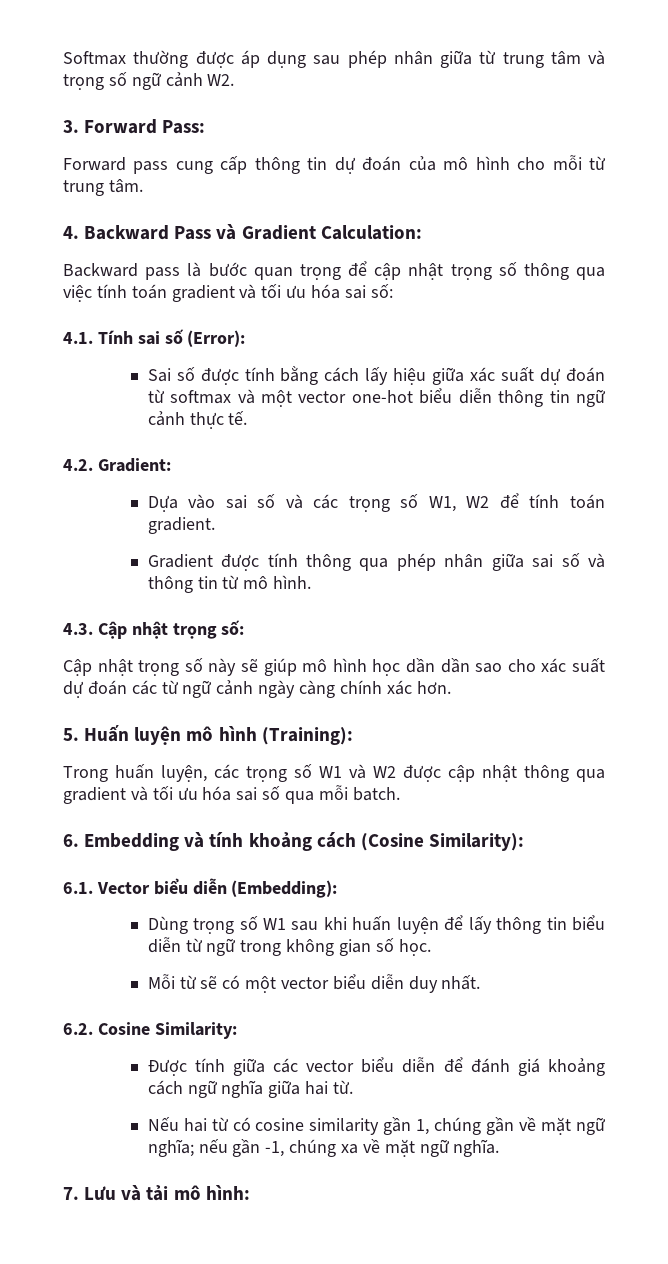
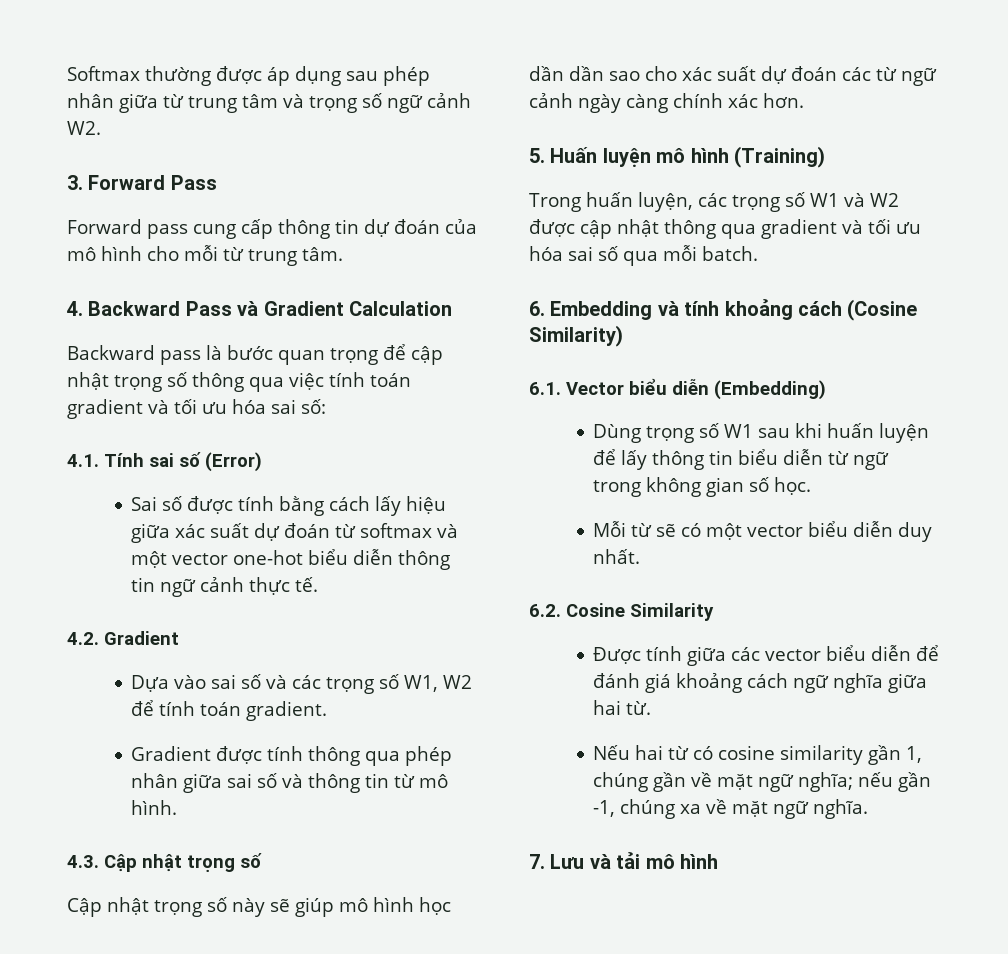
- 3. Forward Pass:
+ 3. Forward Pass
- 4. Backward Pass và Gradient Calculation:
+ 4. Backward Pass và Gradient Calculation
- 4.1. Tính sai số (Error):
+ 4.1. Tính sai số (Error)
- 4.2. Gradient:
+ 4.2. Gradient
- 4.3. Cập nhật trọng số:
+ 4.3. Cập nhật trọng số
- 5. Huấn luyện mô hình (Training):
+ 5. Huấn luyện mô hình (Training)
- 6. Embedding và tính khoảng cách (Cosine Similarity):
+ 6. Embedding và tính khoảng cách (Cosine Similarity)
- 6.1. Vector biểu diễn (Embedding):
+ 6.1. Vector biểu diễn (Embedding)
- 6.2. Cosine Similarity:
+ 6.2. Cosine Similarity
- 7. Lưu và tải mô hình:
+ 7. Lưu và tải mô hình

